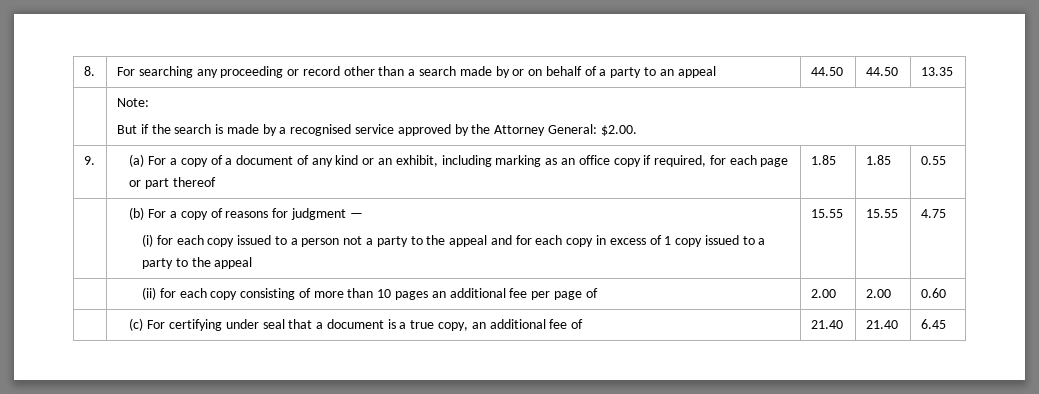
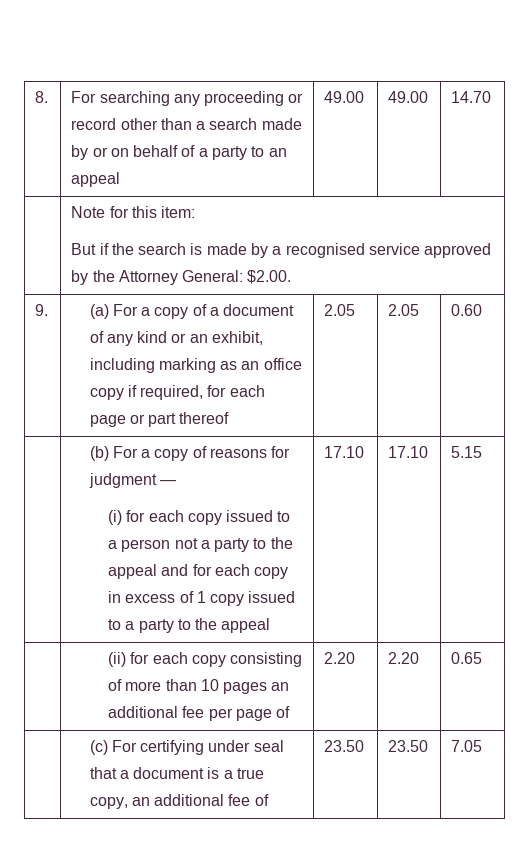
- 8. | For searching any proceeding or record other than a search made by or on behalf of a party to an appeal | 44.50 | 44.50 | 13.35
- | Note:
+ 8. | For searching any proceeding or record other than a search made by or on behalf of a party to an appeal | 49.00 | 49.00 | 14.70
+ | Note for this item:
- 9. | (a) For a copy of a document of any kind or an exhibit, including marking as an office copy if required, for each page or part thereof | 1.85 | 1.85 | 0.55
+ 9. | (a) For a copy of a document of any kind or an exhibit, including marking as an office copy if required, for each page or part thereof | 2.05 | 2.05 | 0.60
- 15.55 | 15.55 | 4.75
+ 17.10 | 17.10 | 5.15
- | (ii) for each copy consisting of more than 10 pages an additional fee per page of | 2.00 | 2.00 | 0.60
+ | (ii) for each copy consisting of more than 10 pages an additional fee per page of | 2.20 | 2.20 | 0.65
- | (c) For certifying under seal that a document is a true copy, an additional fee of | 21.40 | 21.40 | 6.45
+ | (c) For certifying under seal that a document is a true copy, an additional fee of | 23.50 | 23.50 | 7.05

